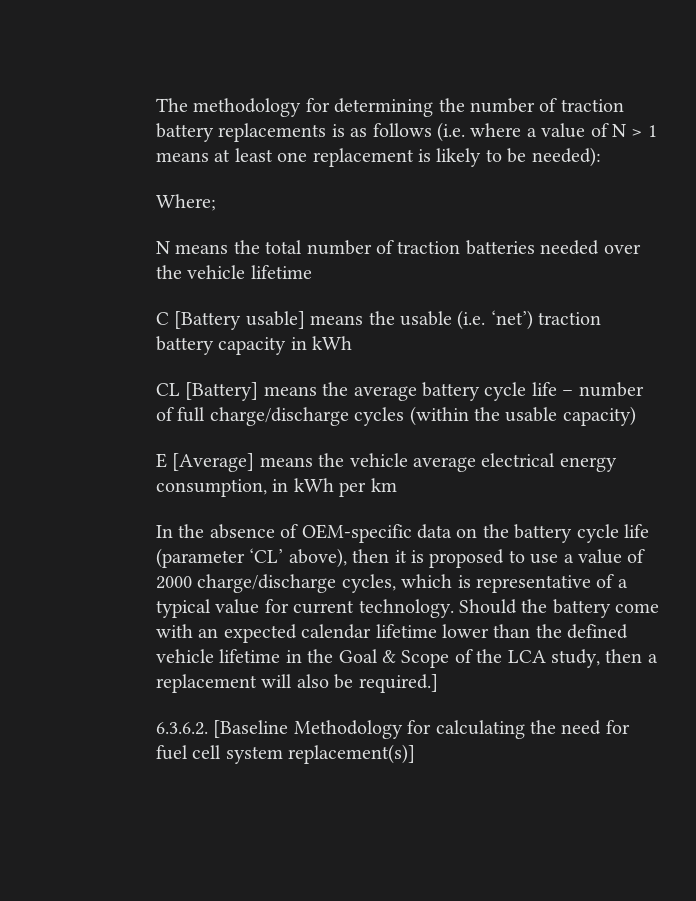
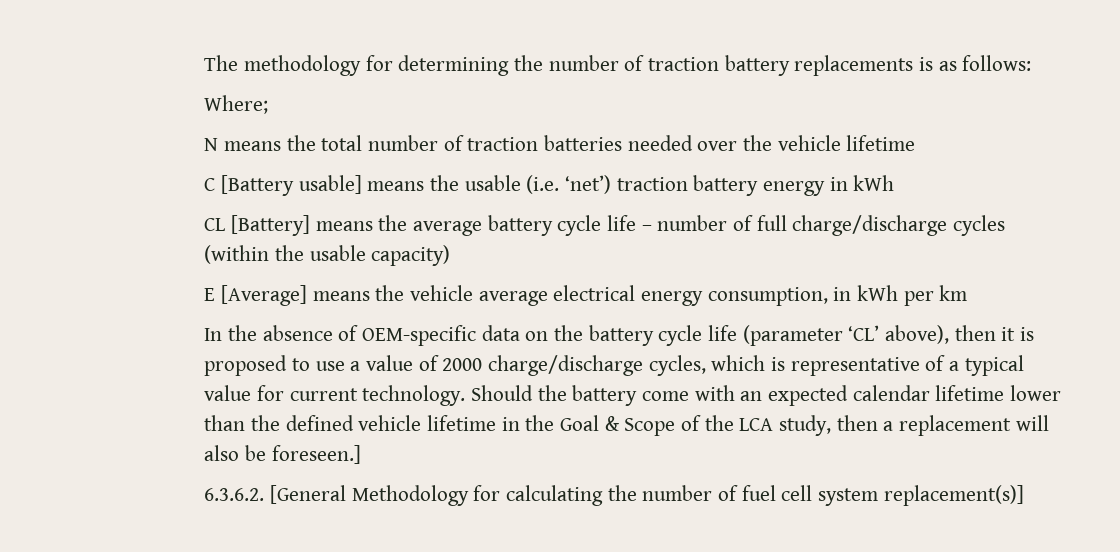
- The methodology for determining the number of traction battery replacements is as follows (i.e. where a value of N > 1 means at least one replacement is likely to be needed):
+ The methodology for determining the number of traction battery replacements is as follows:
- C [Battery usable] means the usable (i.e. ‘net’) traction battery capacity in kWh
+ C [Battery usable] means the usable (i.e. ‘net’) traction battery energy in kWh
- Should the battery come with an expected calendar lifetime lower than the defined vehicle lifetime in the Goal & Scope of the LCA study, then a replacement will also be required.]
+ Should the battery come with an expected calendar lifetime lower than the defined vehicle lifetime in the Goal & Scope of the LCA study, then a replacement will also be foreseen.]
- 6.3.6.2. [Baseline Methodology for calculating the need for fuel cell system replacement(s)]
+ 6.3.6.2. [General Methodology for calculating the number of fuel cell system replacement(s)]

